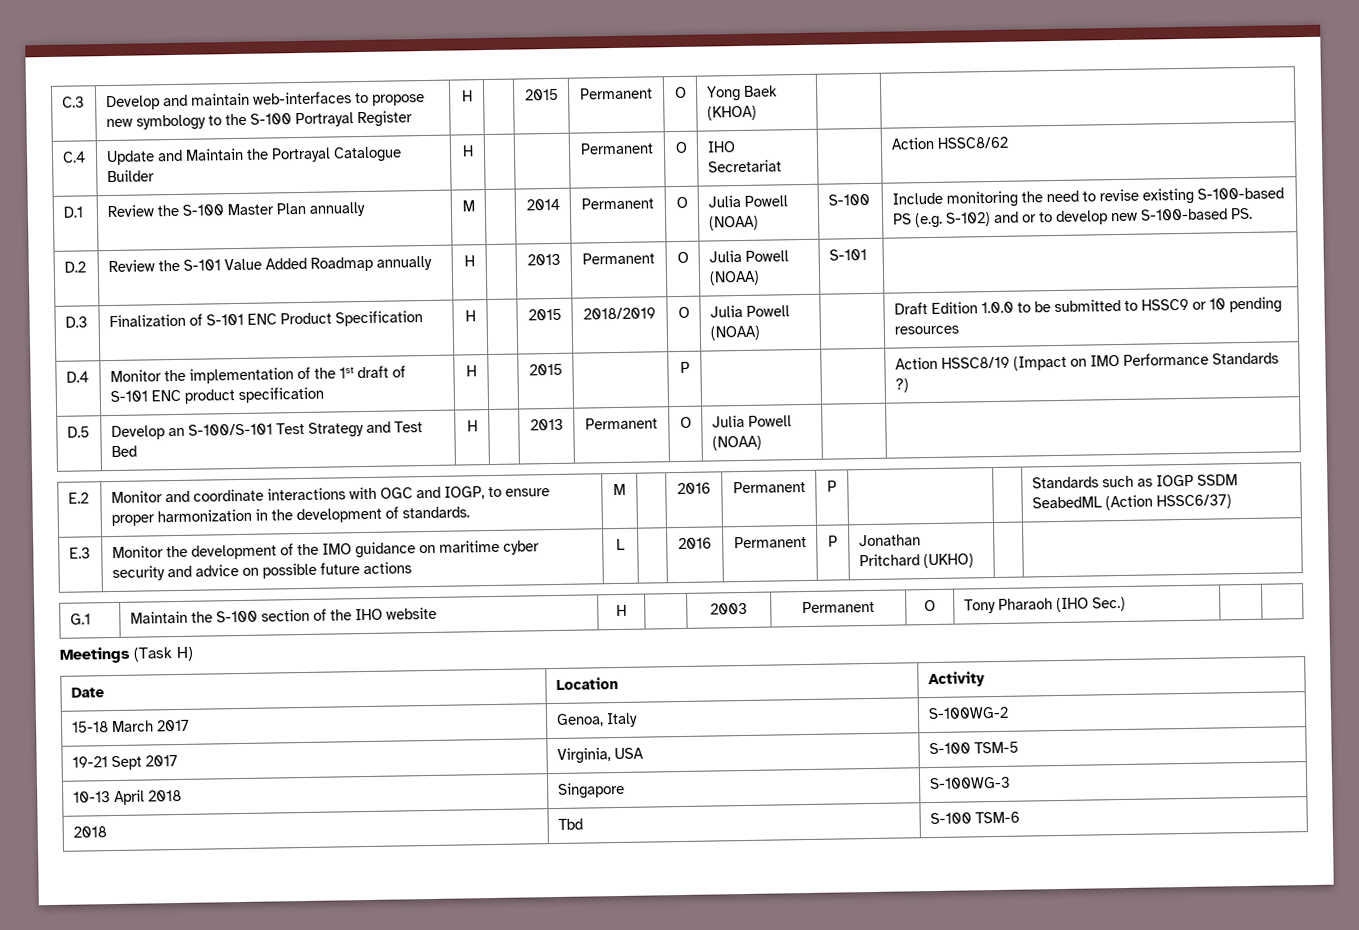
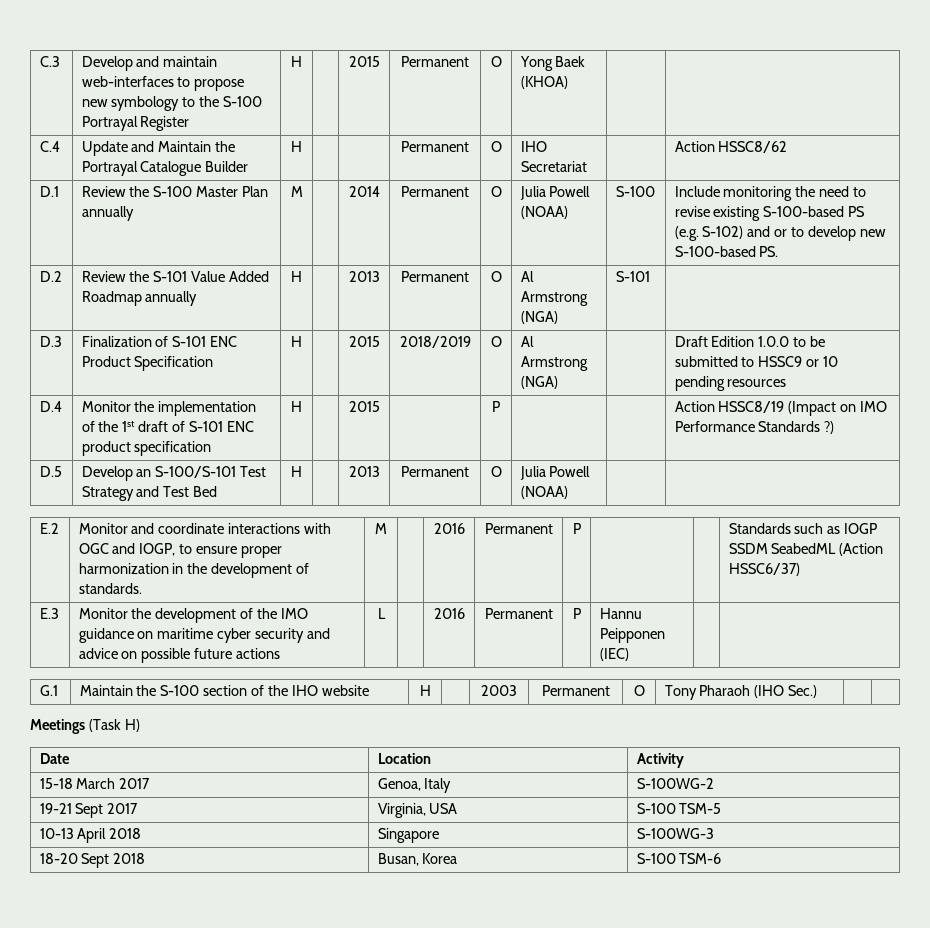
- D.2 | Review the S-101 Value Added Roadmap annually | H | | 2013 | Permanent | O | Julia Powell (NOAA) | S-101 |
+ D.2 | Review the S-101 Value Added Roadmap annually | H | | 2013 | Permanent | O | Al Armstrong (NGA) | S-101 |
- D.3 | Finalization of S-101 ENC Product Specification | H | | 2015 | 2018/2019 | O | Julia Powell (NOAA) | | Draft Edition 1.0.0 to be submitted to HSSC9 or 10 pending resources
+ D.3 | Finalization of S-101 ENC Product Specification | H | | 2015 | 2018/2019 | O | Al Armstrong (NGA) | | Draft Edition 1.0.0 to be submitted to HSSC9 or 10 pending resources
- E.3 | Monitor the development of the IMO guidance on maritime cyber security and advice on possible future actions | L | | 2016 | Permanent | P | Jonathan Pritchard (UKHO) | |
+ E.3 | Monitor the development of the IMO guidance on maritime cyber security and advice on possible future actions | L | | 2016 | Permanent | P | Hannu Peipponen (IEC) | |
- 2018 | Tbd | S-100 TSM-6
+ 18-20 Sept 2018 | Busan, Korea | S-100 TSM-6

